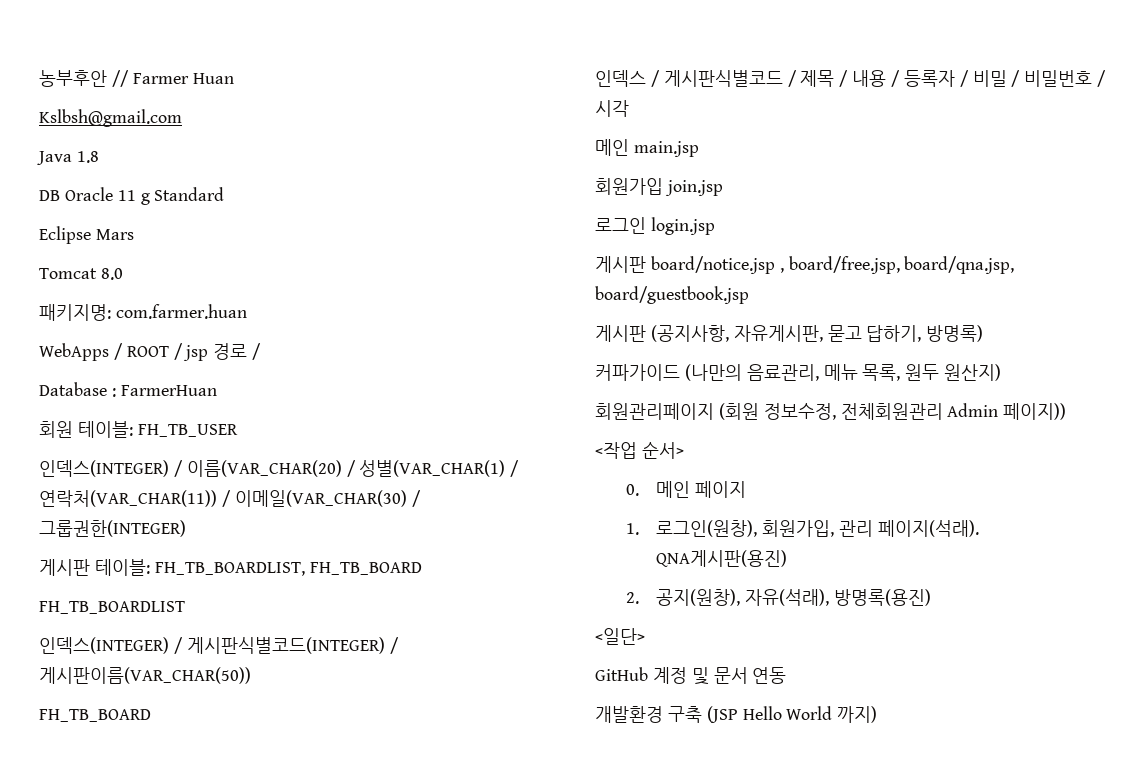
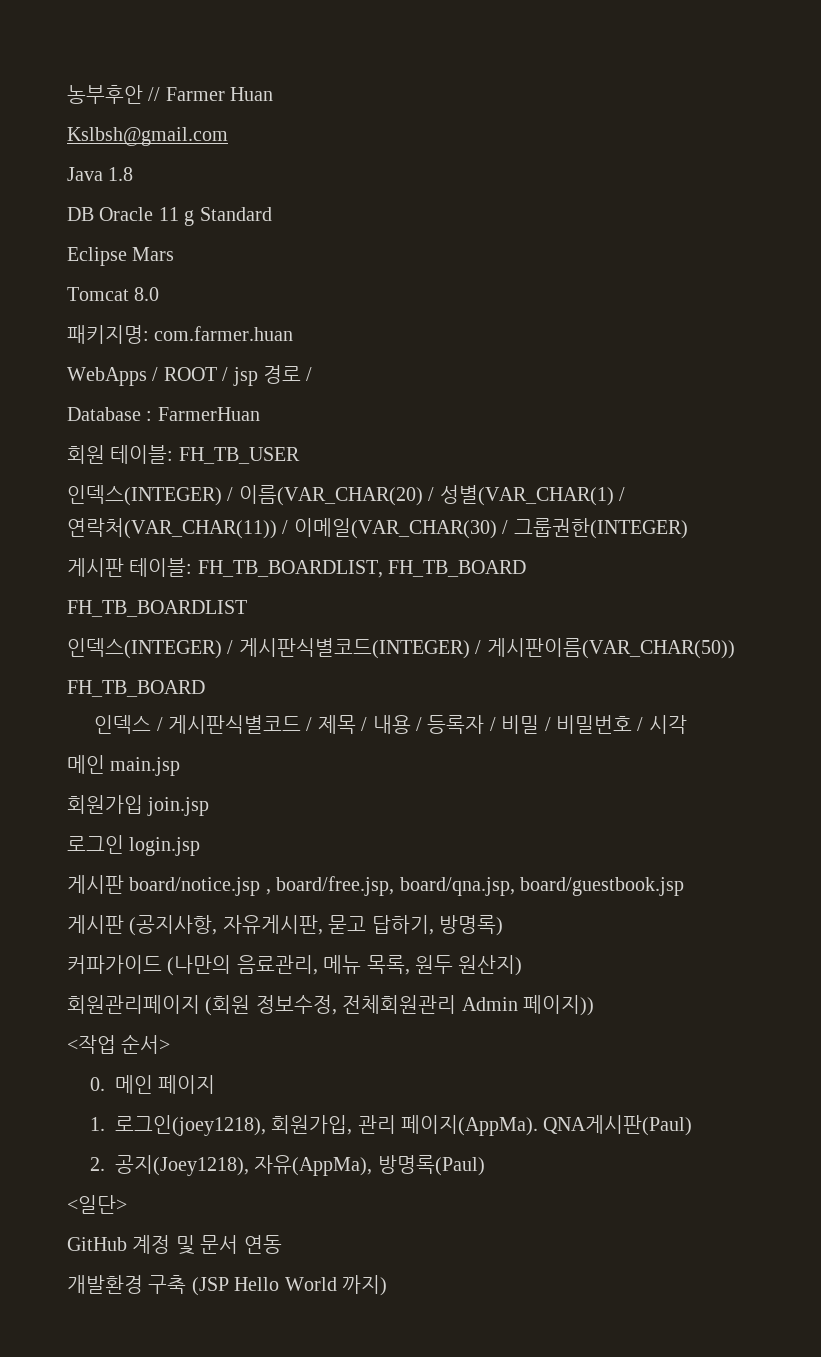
- 1. 로그인(원창), 회원가입, 관리 페이지(석래). QNA게시판(용진)
+ 1. 로그인(joey1218), 회원가입, 관리 페이지(AppMa). QNA게시판(Paul)
- 2. 공지(원창), 자유(석래), 방명록(용진)
+ 2. 공지(Joey1218), 자유(AppMa), 방명록(Paul)

